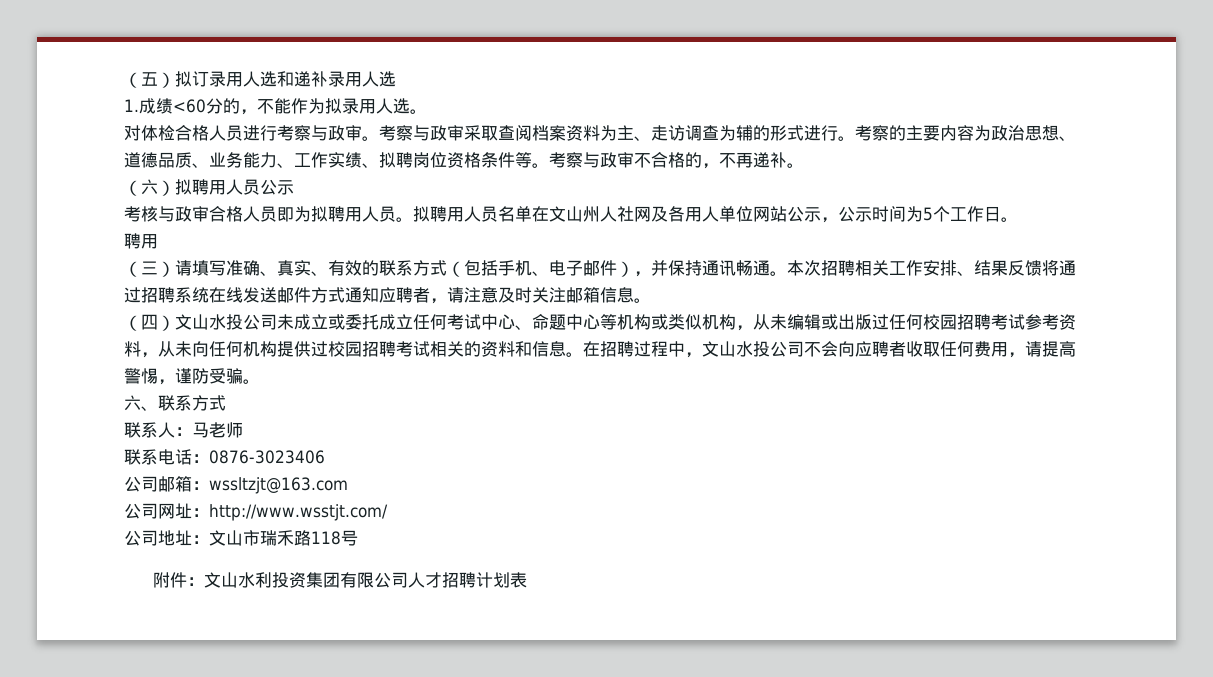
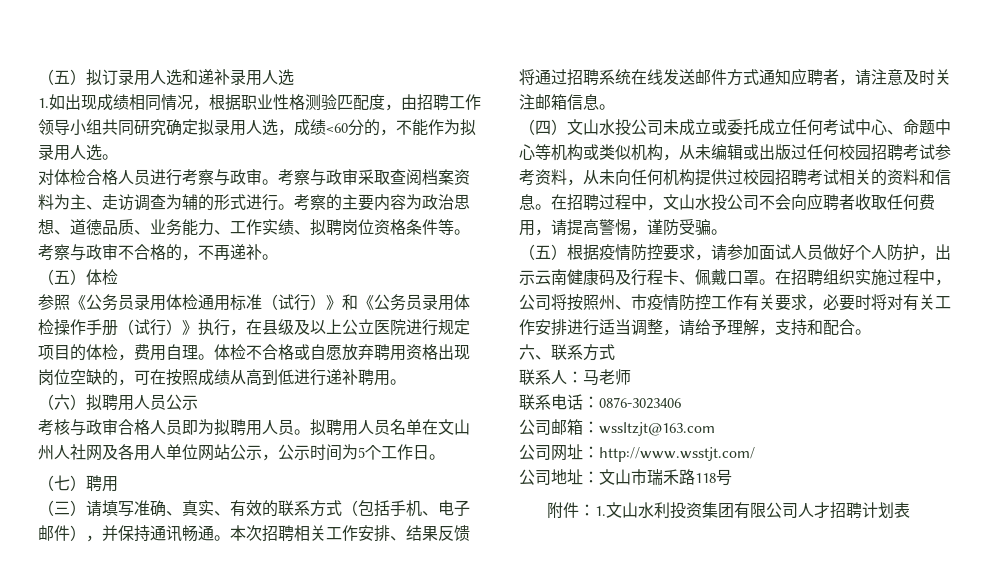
- 1.成绩<60分的，不能作为拟录用人选。
+ 1.如出现成绩相同情况，根据职业性格测验匹配度，由招聘工作领导小组共同研究确定拟录用人选，成绩<60分的，不能作为拟录用人选。
+ （五）体检
+ 参照《公务员录用体检通用标准（试行）》和《公务员录用体检操作手册（试行）》执行，在县级及以上公立医院进行规定项目的体检，费用自理。体检不合格或自愿放弃聘用资格出现岗位空缺的，可在按照成绩从高到低进行递补聘用。
  拟聘用人员名单在文山州人社网及各用人单位网站公示，公示时间为5个工作日。
- 聘用
+ （七）聘用
+ （五）根据疫情防控要求，请参加面试人员做好个人防护，出示云南健康码及行程卡、佩戴口罩。在招聘组织实施过程中，公司将按照州、市疫情防控工作有关要求，必要时将对有关工作安排进行适当调整，请给予理解，支持和配合。
- 附件：文山水利投资集团有限公司人才招聘计划表
+ 附件：1.文山水利投资集团有限公司人才招聘计划表

